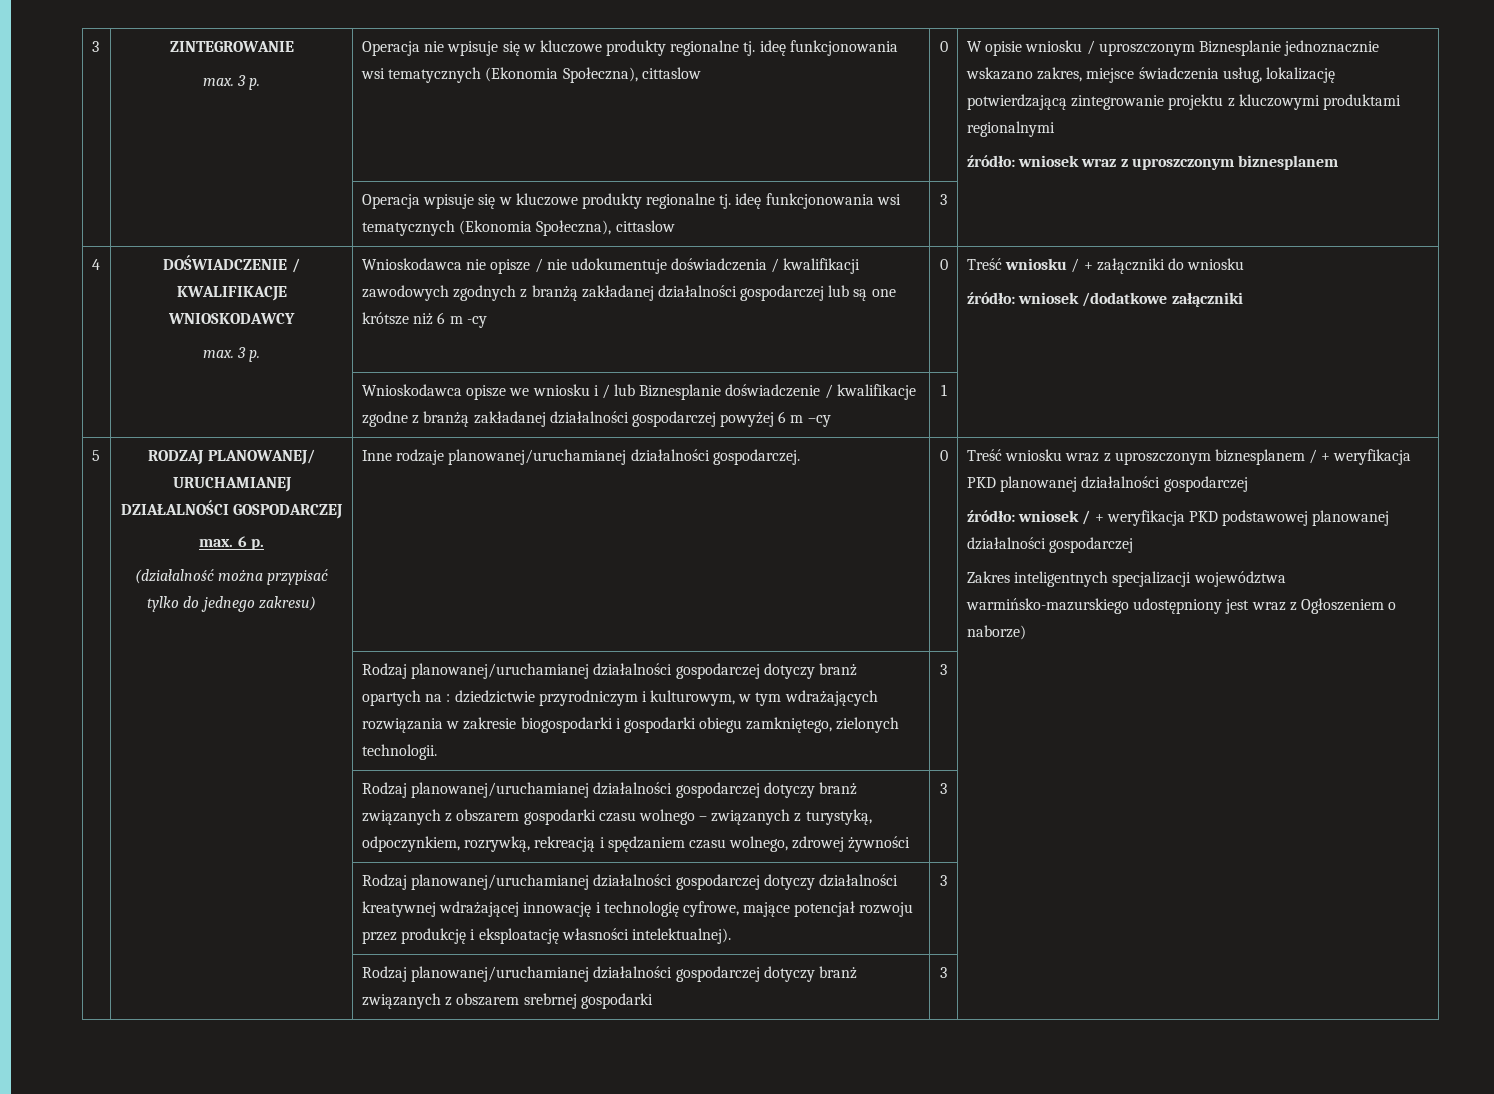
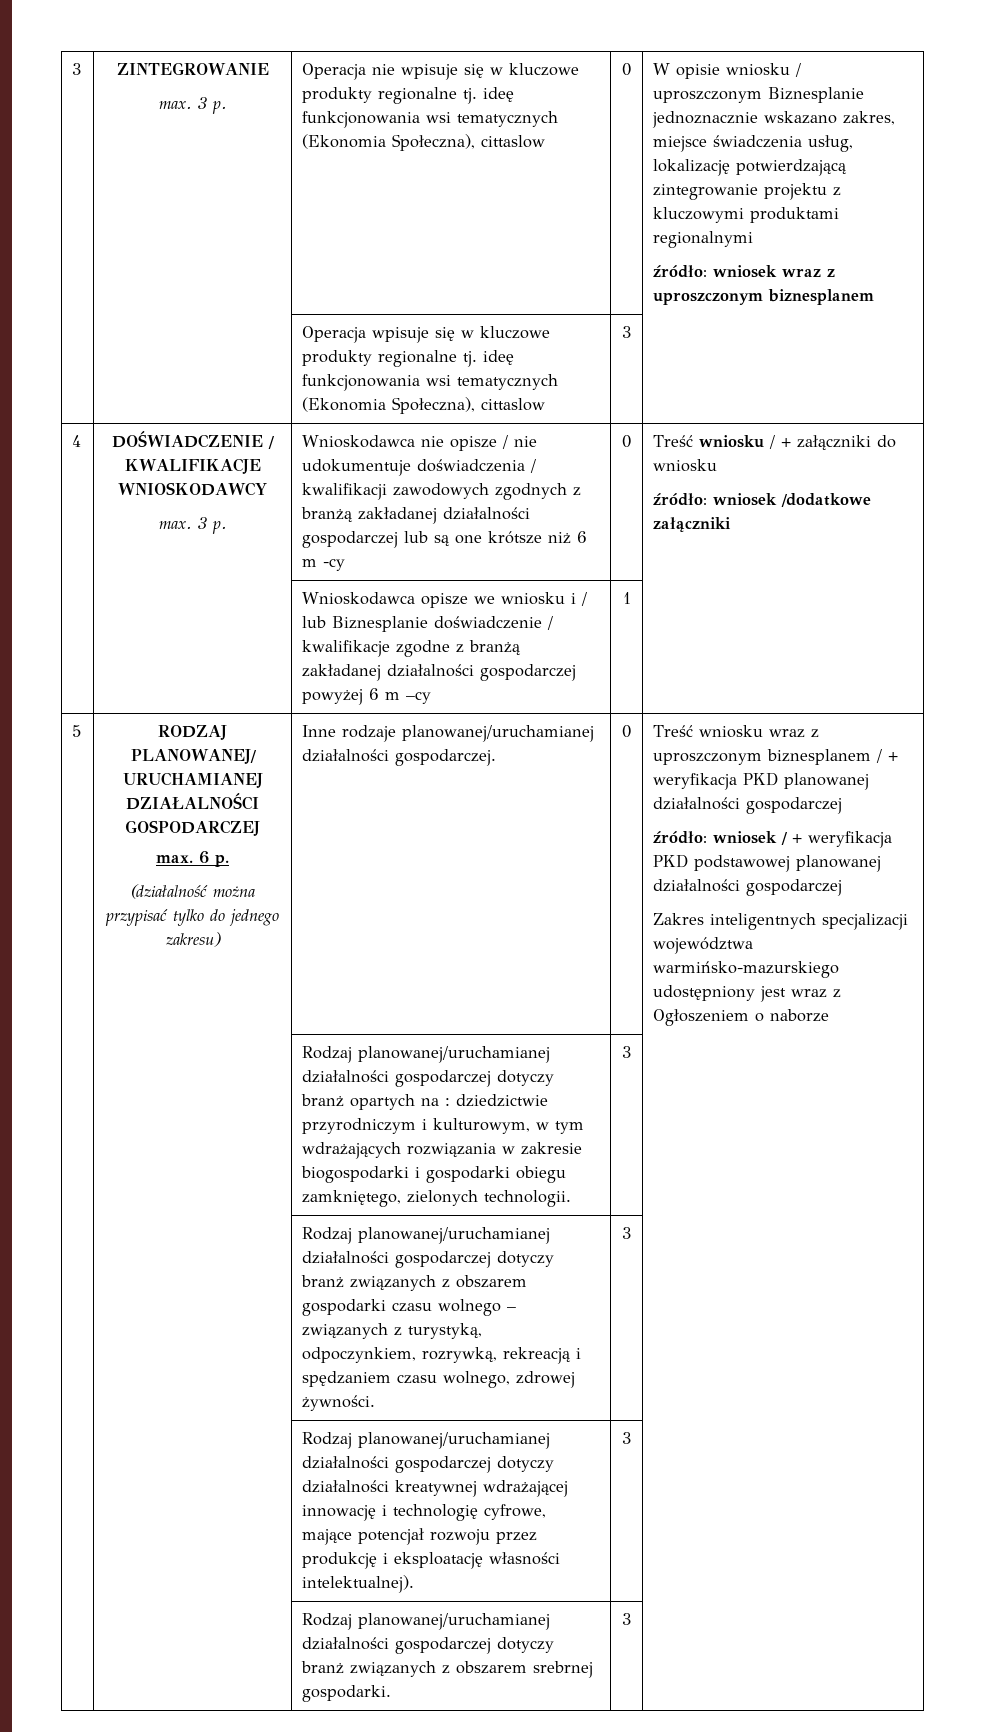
- Zakres inteligentnych specjalizacji województwa warmińsko-mazurskiego udostępniony jest wraz z Ogłoszeniem o naborze)
+ Zakres inteligentnych specjalizacji województwa warmińsko-mazurskiego udostępniony jest wraz z Ogłoszeniem o naborze
- | | Rodzaj planowanej/uruchamianej działalności gospodarczej dotyczy branż związanych z obszarem gospodarki czasu wolnego – związanych z turystyką, odpoczynkiem, rozrywką, rekreacją i spędzaniem czasu wolnego, zdrowej żywności | 3 |
+ | | Rodzaj planowanej/uruchamianej działalności gospodarczej dotyczy branż związanych z obszarem gospodarki czasu wolnego – związanych z turystyką, odpoczynkiem, rozrywką, rekreacją i spędzaniem czasu wolnego, zdrowej żywności. | 3 |
- | | Rodzaj planowanej/uruchamianej działalności gospodarczej dotyczy branż związanych z obszarem srebrnej gospodarki | 3 |
+ | | Rodzaj planowanej/uruchamianej działalności gospodarczej dotyczy branż związanych z obszarem srebrnej gospodarki. | 3 |

